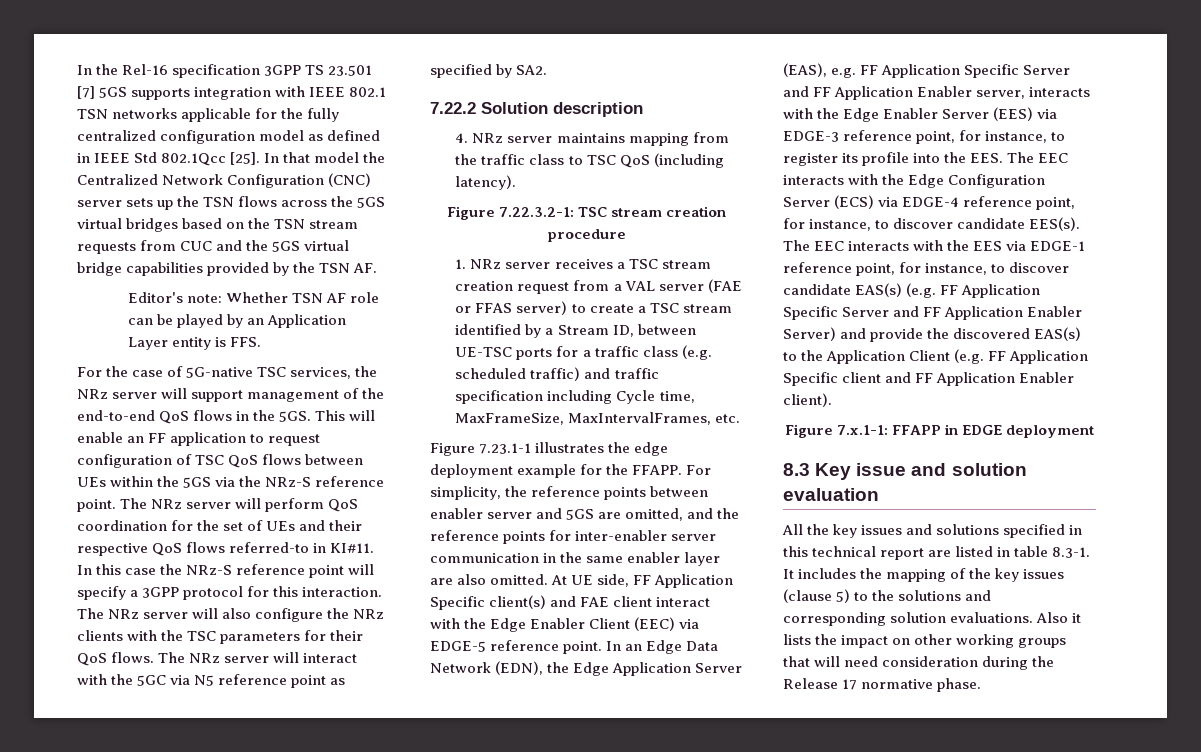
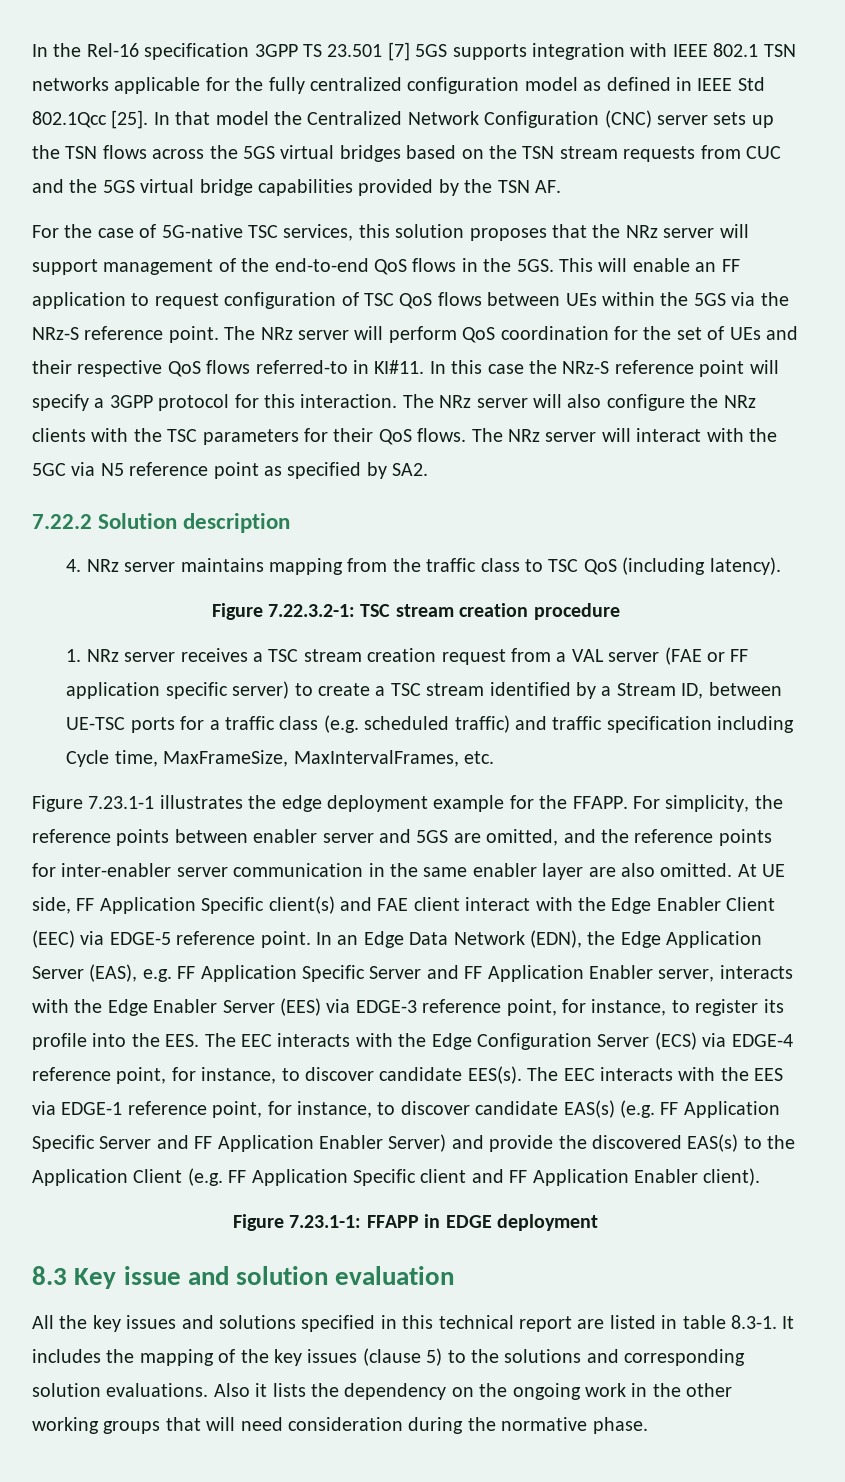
- Editor's note: Whether TSN AF role can be played by an Application Layer entity is FFS.
- For the case of 5G-native TSC services, the NRz server will support management of the end-to-end QoS flows in the 5GS.
+ For the case of 5G-native TSC services, this solution proposes that the NRz server will support management of the end-to-end QoS flows in the 5GS.
- 1. NRz server receives a TSC stream creation request from a VAL server (FAE or FFAS server) to create a TSC stream identified by a Stream ID, between UE-TSC ports for a traffic class (e.g. scheduled traffic) and traffic specification including Cycle time, MaxFrameSize, MaxIntervalFrames, etc.
+ 1. NRz server receives a TSC stream creation request from a VAL server (FAE or FF application specific server) to create a TSC stream identified by a Stream ID, between UE-TSC ports for a traffic class (e.g. scheduled traffic) and traffic specification including Cycle time, MaxFrameSize, MaxIntervalFrames, etc.
- Figure 7.x.1-1: FFAPP in EDGE deployment
+ Figure 7.23.1-1: FFAPP in EDGE deployment
- Also it lists the impact on other working groups that will need consideration during the Release 17 normative phase.
+ Also it lists the dependency on the ongoing work in the other working groups that will need consideration during the normative phase.

